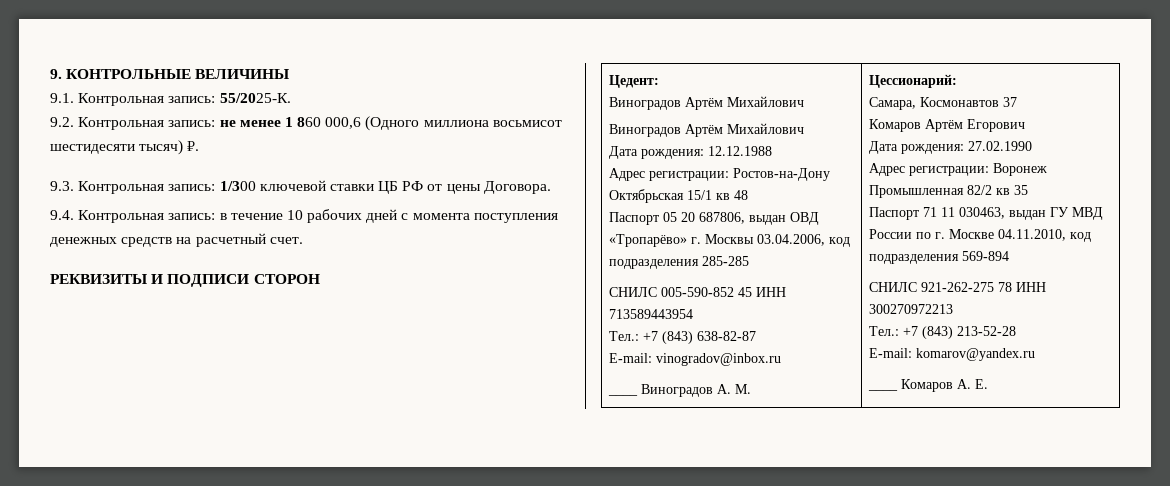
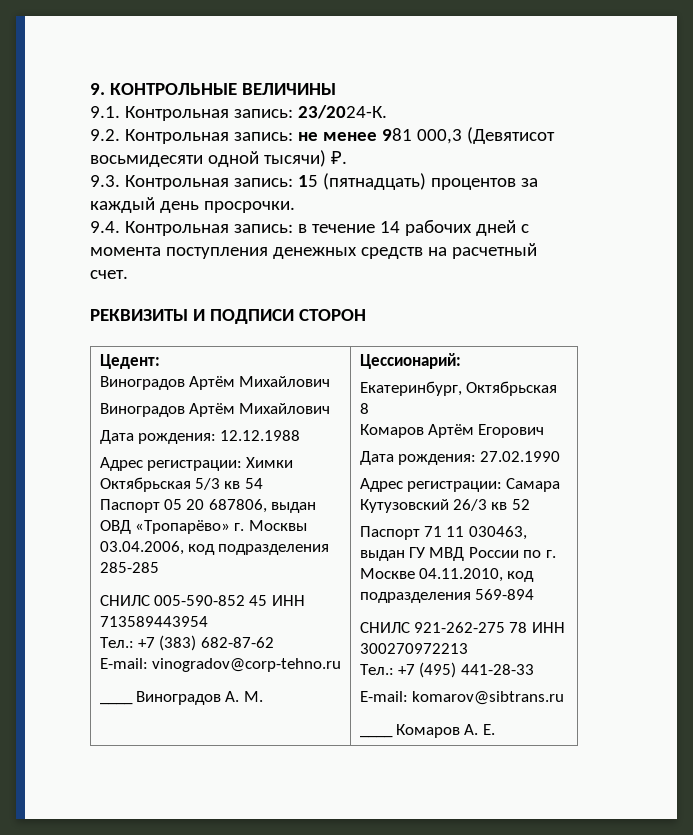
- 9.1. Контрольная запись: 55/2025-К.
+ 9.1. Контрольная запись: 23/2024-К.
- 9.2. Контрольная запись: не менее 1 860 000,6 (Одного миллиона восьмисот шестидесяти тысяч) ₽.
- 9.3. Контрольная запись: 1/300 ключевой ставки ЦБ РФ от цены Договора.
+ 9.2. Контрольная запись: не менее 981 000,3 (Девятисот восьмидесяти одной тысячи) ₽.
+ 9.3. Контрольная запись: 15 (пятнадцать) процентов за каждый день просрочки.
- 9.4. Контрольная запись: в течение 10 рабочих дней с момента поступления денежных средств на расчетный счет.
+ 9.4. Контрольная запись: в течение 14 рабочих дней с момента поступления денежных средств на расчетный счет.
- Адрес регистрации: Ростов-на-Дону Октябрьская 15/1 кв 48
+ Адрес регистрации: Химки Октябрьская 5/3 кв 54
- Тел.: +7 (843) 638-82-87
- E-mail: vinogradov@inbox.ru
+ Тел.: +7 (383) 682-87-62
+ E-mail: vinogradov@corp-tehno.ru
- Самара, Космонавтов 37
+ Екатеринбург, Октябрьская 8
- Адрес регистрации: Воронеж Промышленная 82/2 кв 35
+ Адрес регистрации: Самара Кутузовский 26/3 кв 52
- Тел.: +7 (843) 213-52-28
- E-mail: komarov@yandex.ru
+ Тел.: +7 (495) 441-28-33
+ E-mail: komarov@sibtrans.ru

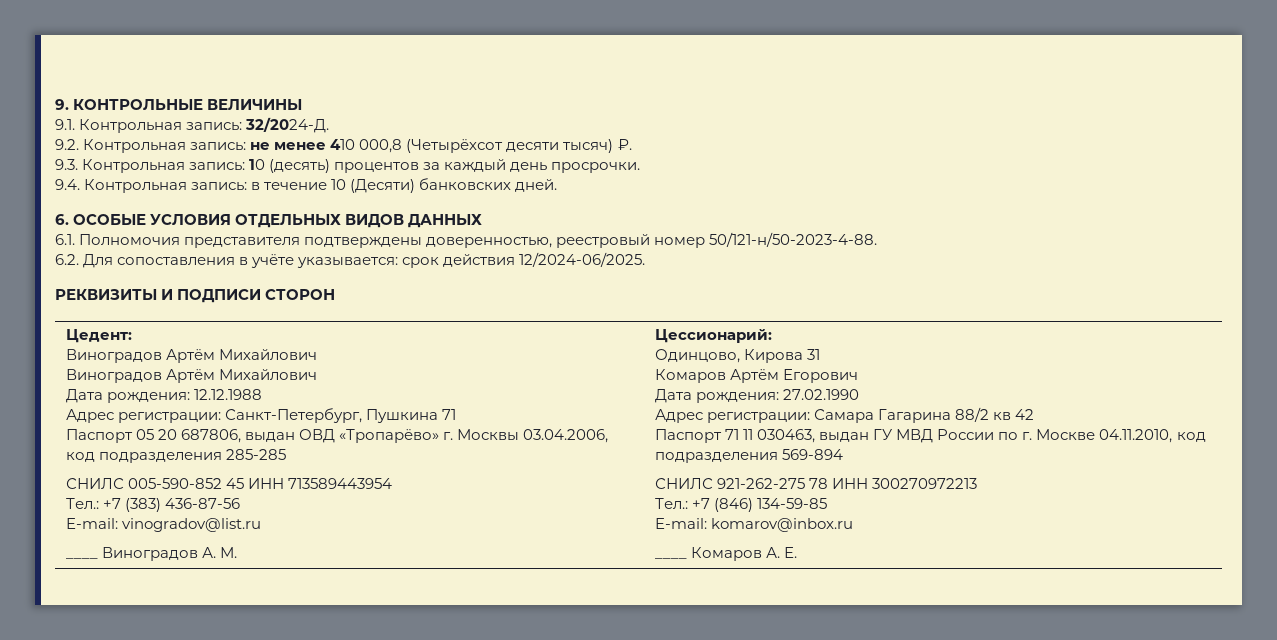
- 9.1. Контрольная запись: 23/2024-К.
+ 9.1. Контрольная запись: 32/2024-Д.
- 9.2. Контрольная запись: не менее 981 000,3 (Девятисот восьмидесяти одной тысячи) ₽.
+ 9.2. Контрольная запись: не менее 410 000,8 (Четырёхсот десяти тысяч) ₽.
- 9.3. Контрольная запись: 15 (пятнадцать) процентов за каждый день просрочки.
+ 9.3. Контрольная запись: 10 (десять) процентов за каждый день просрочки.
- 9.4. Контрольная запись: в течение 14 рабочих дней с момента поступления денежных средств на расчетный счет.
+ 9.4. Контрольная запись: в течение 10 (Десяти) банковских дней.
+ 6. ОСОБЫЕ УСЛОВИЯ ОТДЕЛЬНЫХ ВИДОВ ДАННЫХ
+ 6.1. Полномочия представителя подтверждены доверенностью, реестровый номер 50/121-н/50-2023-4-88.
+ 6.2. Для сопоставления в учёте указывается: срок действия 12/2024-06/2025.
- Адрес регистрации: Химки Октябрьская 5/3 кв 54
+ Адрес регистрации: Санкт-Петербург, Пушкина 71
- Тел.: +7 (383) 682-87-62
- E-mail: vinogradov@corp-tehno.ru
+ Тел.: +7 (383) 436-87-56
+ E-mail: vinogradov@list.ru
- Екатеринбург, Октябрьская 8
+ Одинцово, Кирова 31
- Адрес регистрации: Самара Кутузовский 26/3 кв 52
+ Адрес регистрации: Самара Гагарина 88/2 кв 42
- Тел.: +7 (495) 441-28-33
- E-mail: komarov@sibtrans.ru
+ Тел.: +7 (846) 134-59-85
+ E-mail: komarov@inbox.ru

